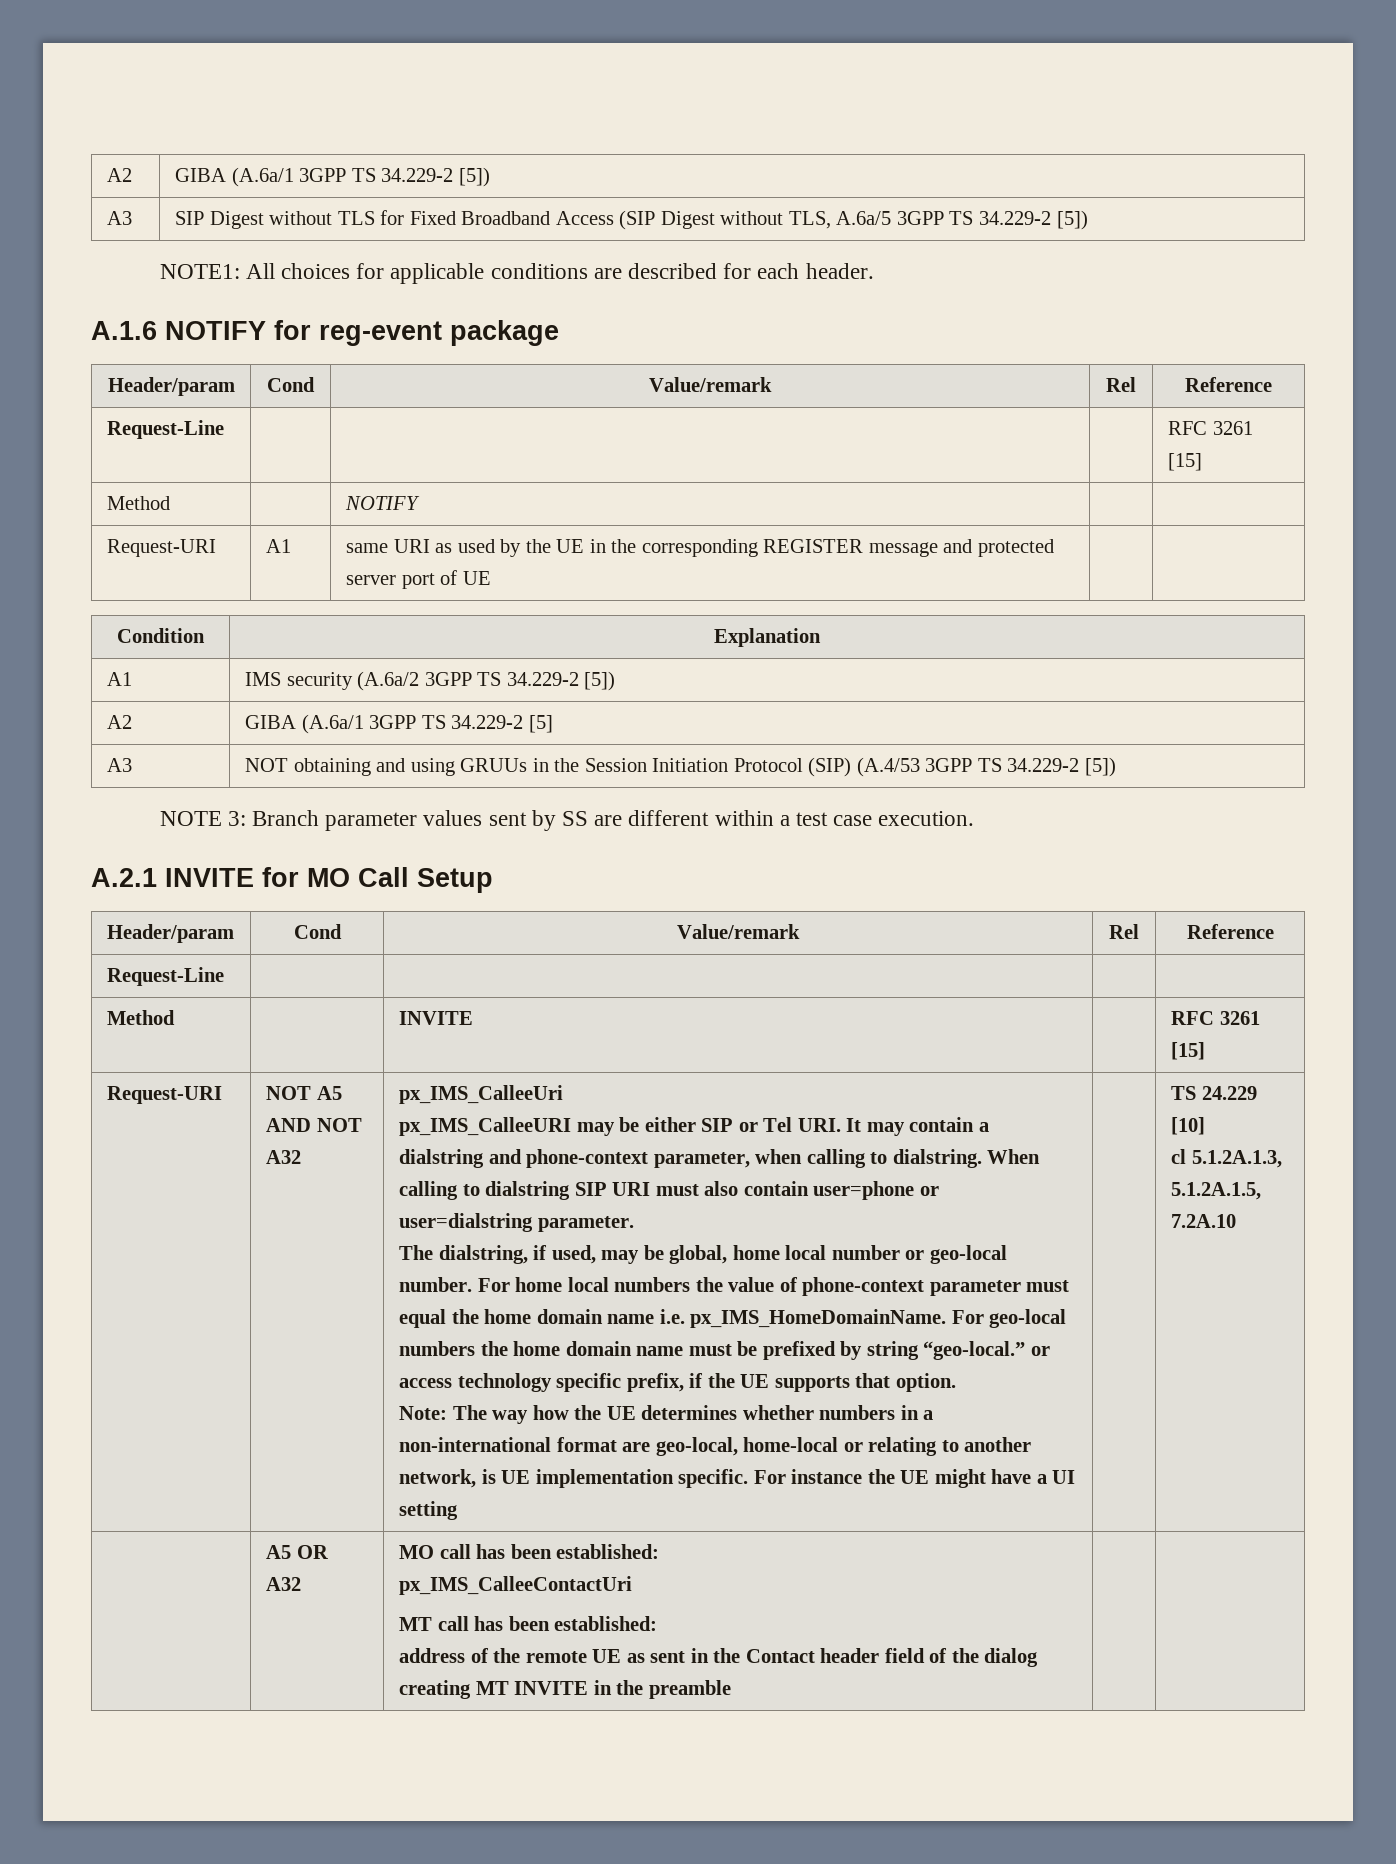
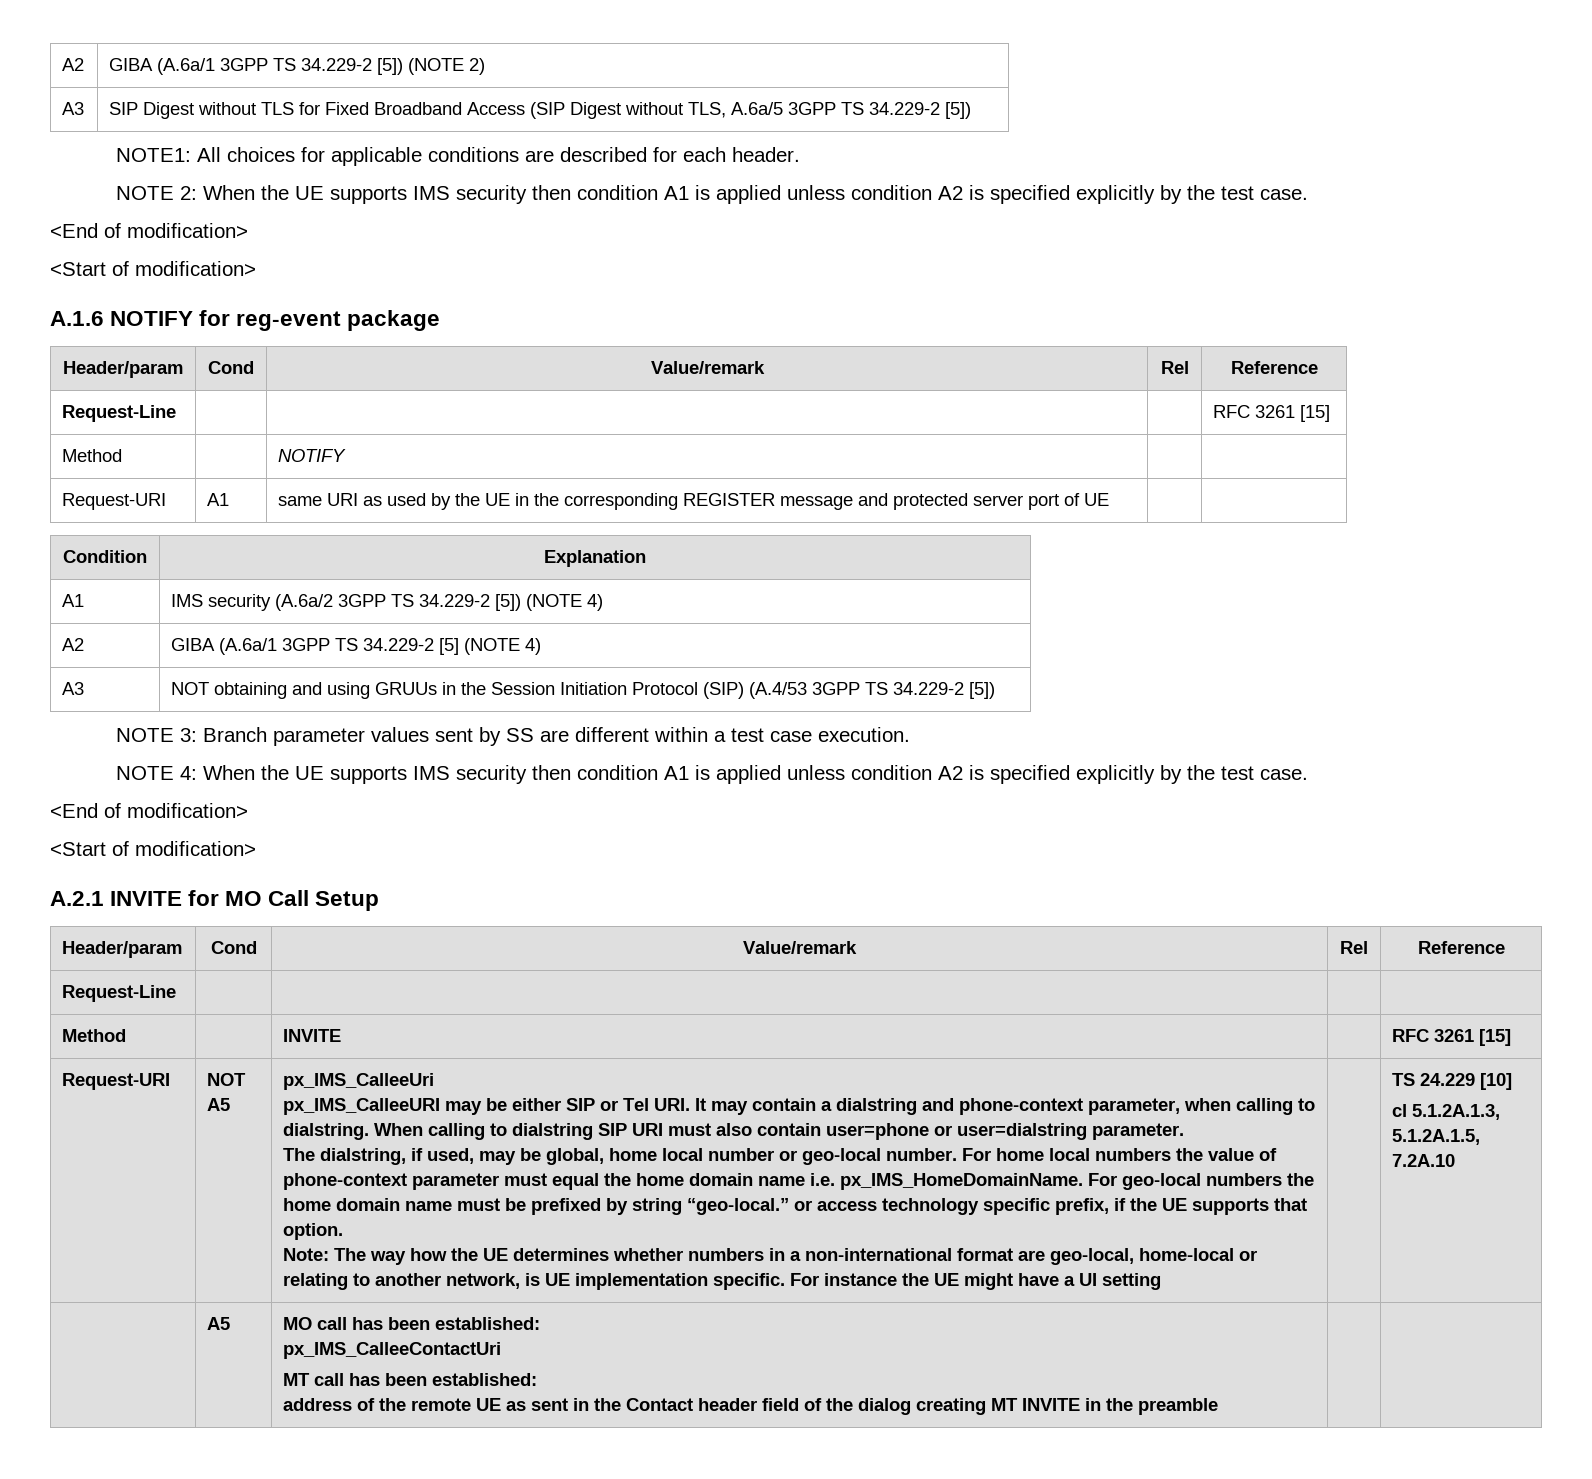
- A2 | GIBA (A.6a/1 3GPP TS 34.229-2 [5])
+ A2 | GIBA (A.6a/1 3GPP TS 34.229-2 [5]) (NOTE 2)
+ NOTE 2: When the UE supports IMS security then condition A1 is applied unless condition A2 is specified explicitly by the test case.
+ <End of modification>
+ <Start of modification>
- A1 | IMS security (A.6a/2 3GPP TS 34.229-2 [5])
+ A1 | IMS security (A.6a/2 3GPP TS 34.229-2 [5]) (NOTE 4)
- A2 | GIBA (A.6a/1 3GPP TS 34.229-2 [5]
+ A2 | GIBA (A.6a/1 3GPP TS 34.229-2 [5] (NOTE 4)
+ NOTE 4: When the UE supports IMS security then condition A1 is applied unless condition A2 is specified explicitly by the test case.
+ <End of modification>
+ <Start of modification>
- NOT A5 AND NOT A32
+ NOT A5
- | A5 OR A32 | MO call has been established:
+ | A5 | MO call has been established:

